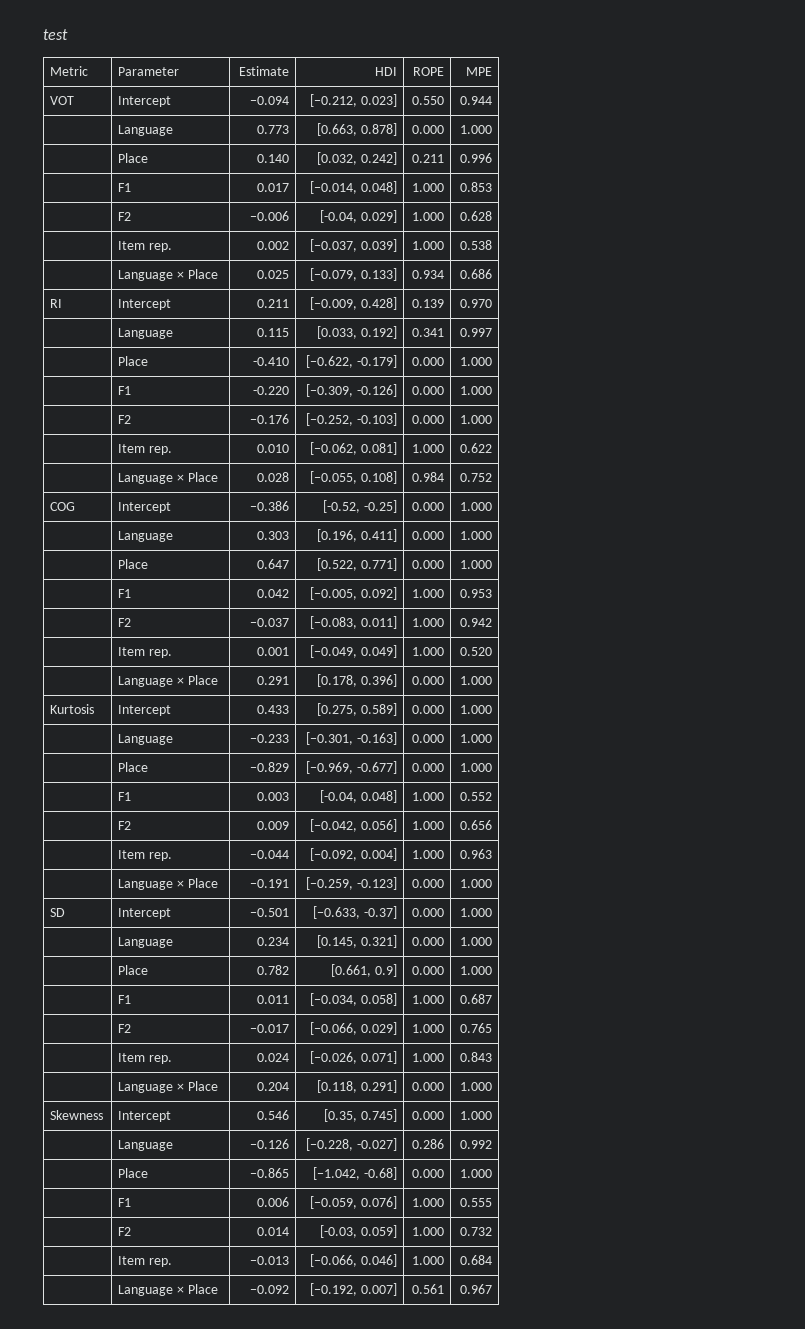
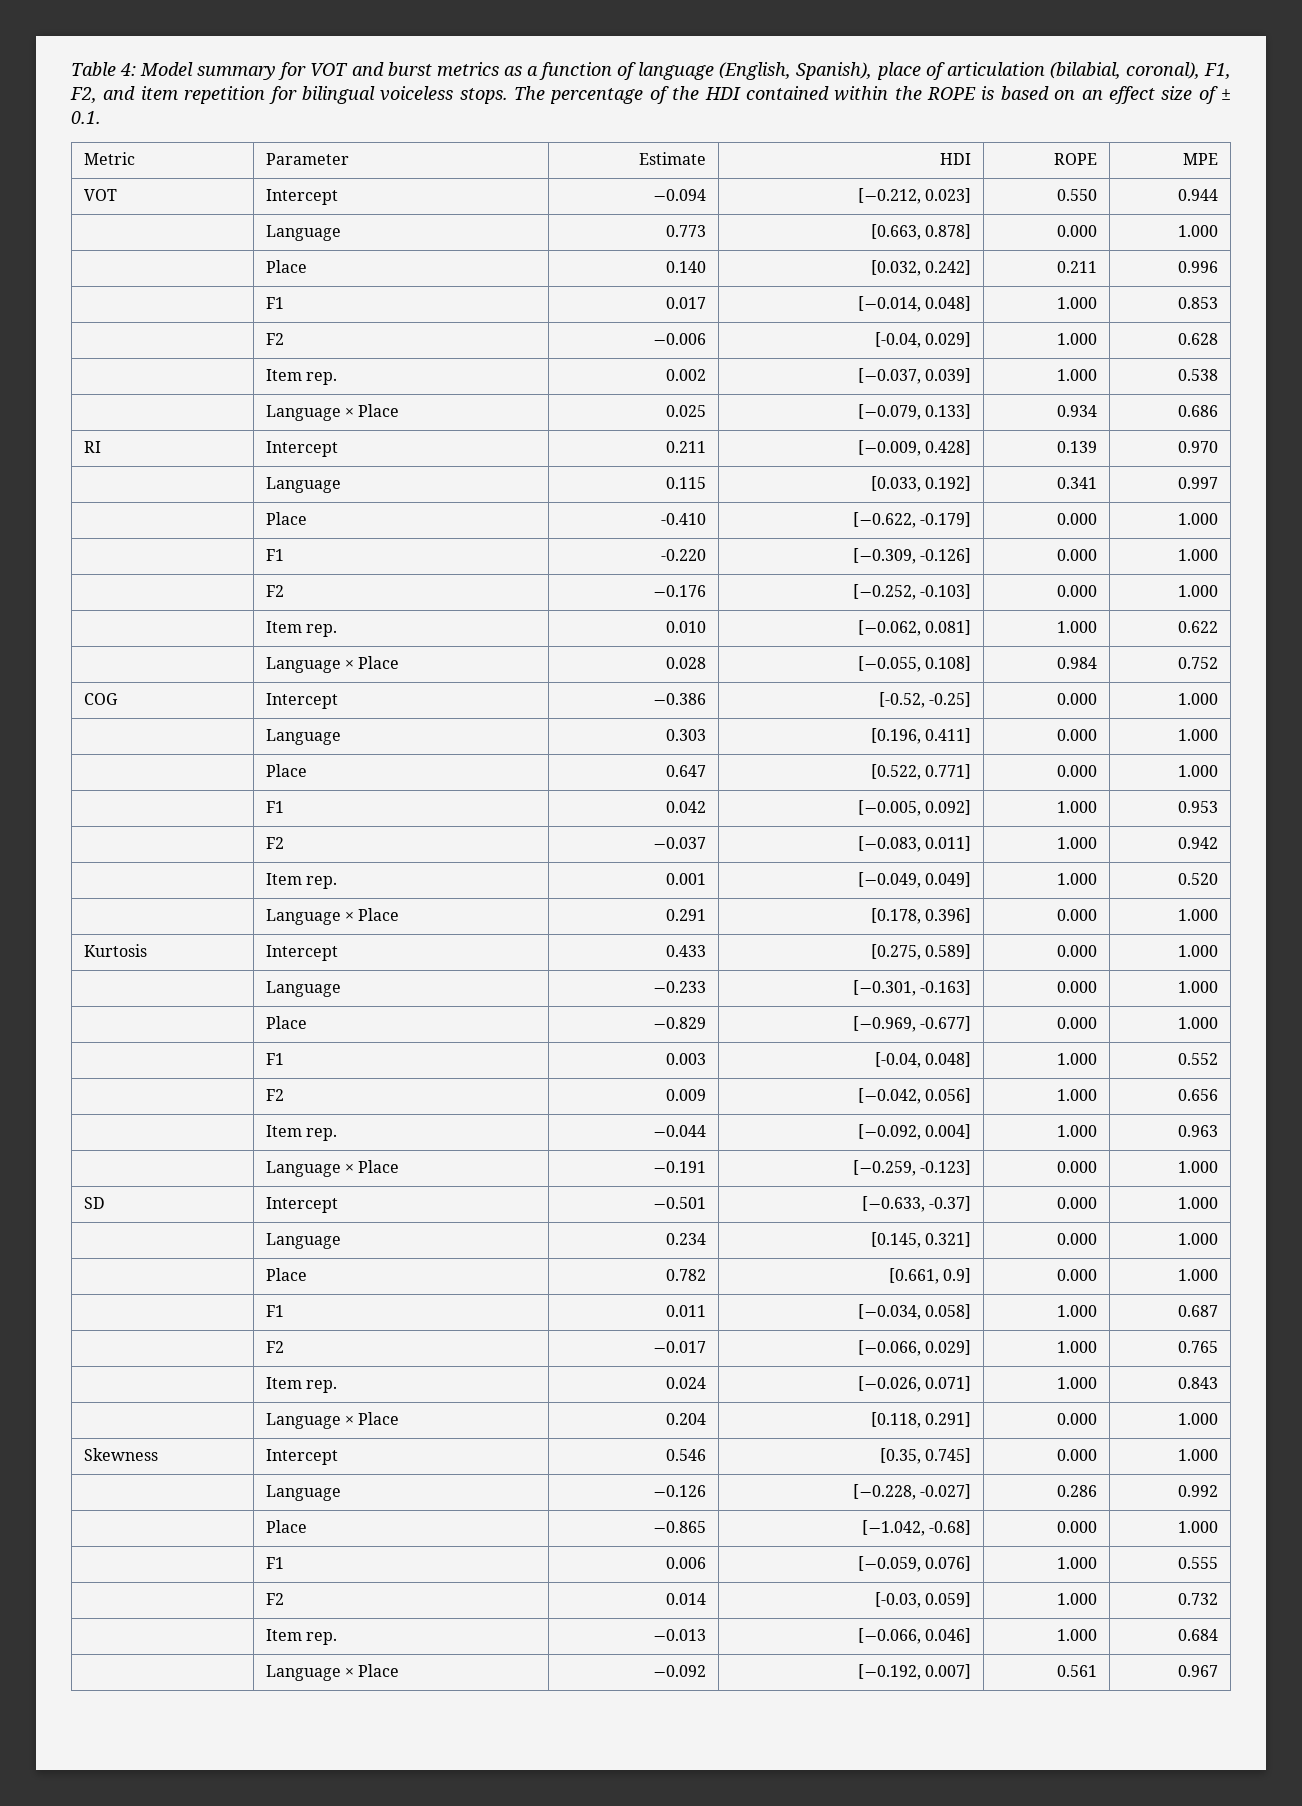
- test
+ Table 4: Model summary for VOT and burst metrics as a function of language (English, Spanish), place of articulation (bilabial, coronal), F1, F2, and item repetition for bilingual voiceless stops. The percentage of the HDI contained within the ROPE is based on an effect size of ± 0.1.

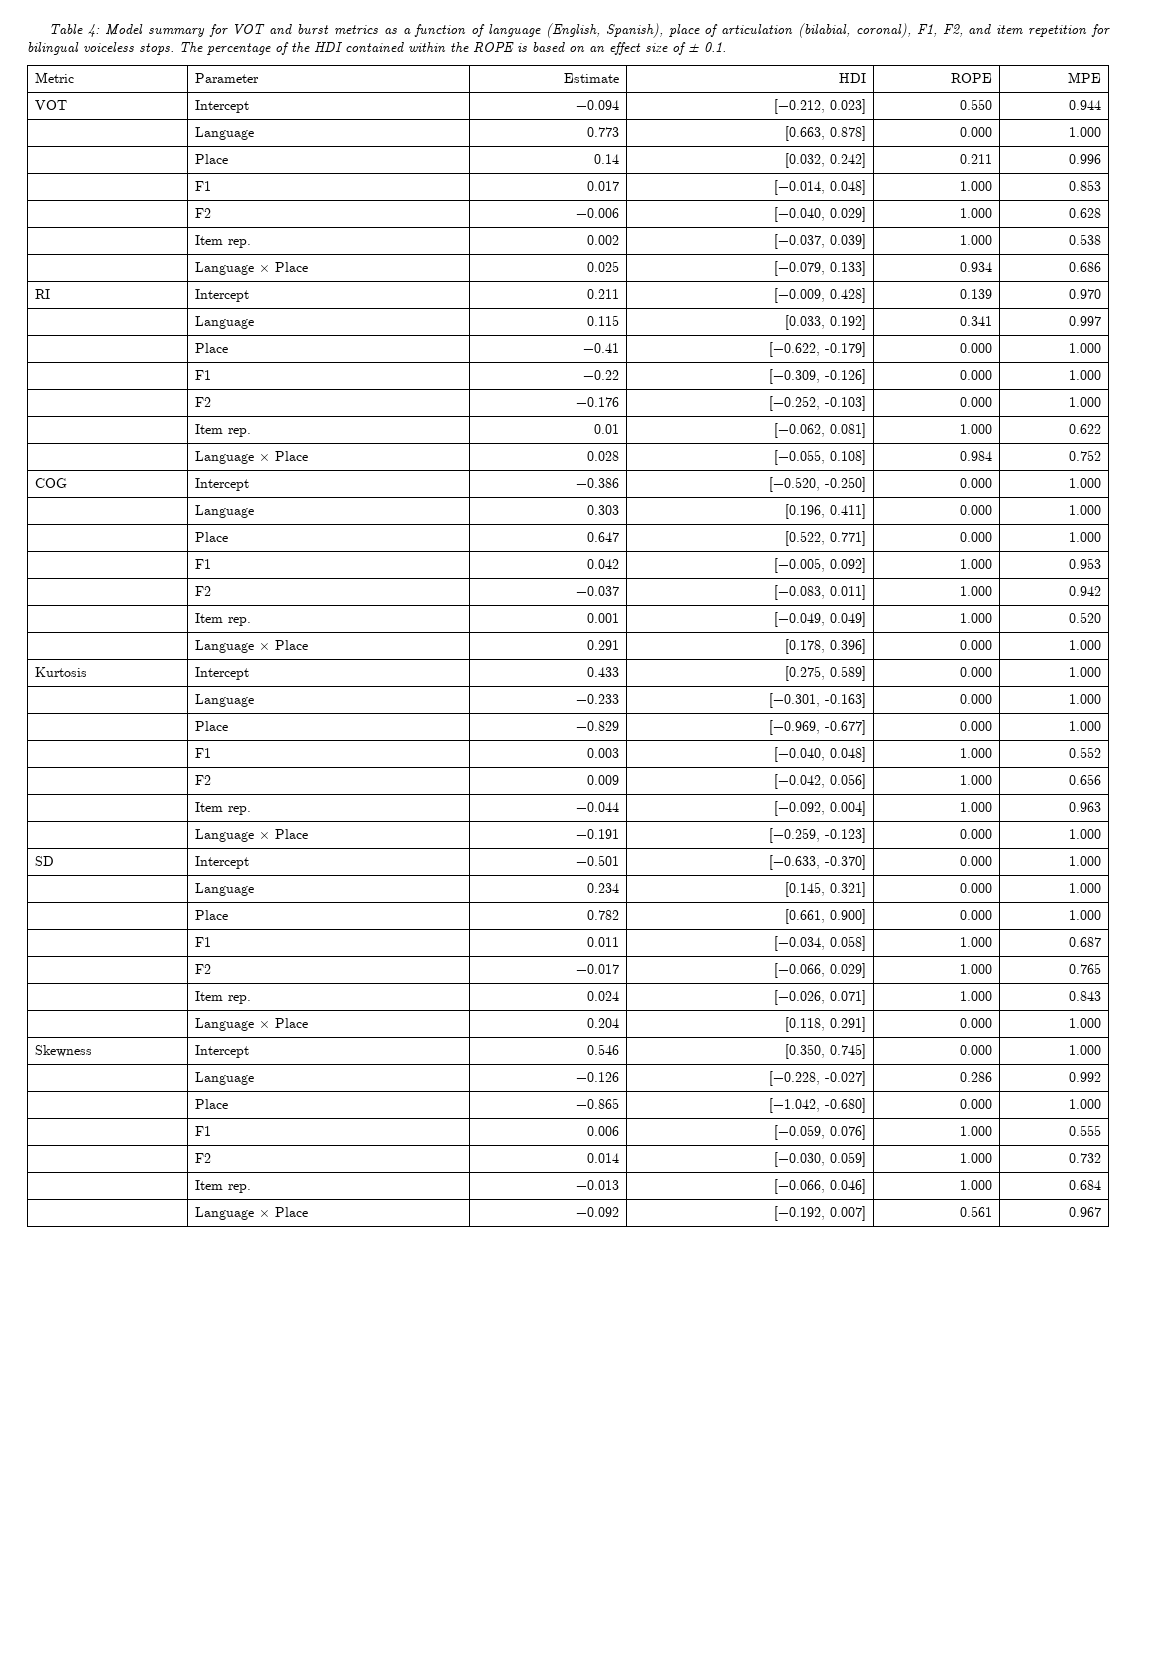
- | Place | 0.140 | [0.032, 0.242] | 0.211 | 0.996
+ | Place | 0.14 | [0.032, 0.242] | 0.211 | 0.996
- | F2 | −0.006 | [-0.04, 0.029] | 1.000 | 0.628
+ | F2 | −0.006 | [−0.040, 0.029] | 1.000 | 0.628
- | Place | -0.410 | [−0.622, -0.179] | 0.000 | 1.000
+ | Place | −0.41 | [−0.622, -0.179] | 0.000 | 1.000
- | F1 | -0.220 | [−0.309, -0.126] | 0.000 | 1.000
+ | F1 | −0.22 | [−0.309, -0.126] | 0.000 | 1.000
- | Item rep. | 0.010 | [−0.062, 0.081] | 1.000 | 0.622
+ | Item rep. | 0.01 | [−0.062, 0.081] | 1.000 | 0.622
- COG | Intercept | −0.386 | [-0.52, -0.25] | 0.000 | 1.000
+ COG | Intercept | −0.386 | [−0.520, -0.250] | 0.000 | 1.000
- | F1 | 0.003 | [-0.04, 0.048] | 1.000 | 0.552
+ | F1 | 0.003 | [−0.040, 0.048] | 1.000 | 0.552
- SD | Intercept | −0.501 | [−0.633, -0.37] | 0.000 | 1.000
+ SD | Intercept | −0.501 | [−0.633, -0.370] | 0.000 | 1.000
- | Place | 0.782 | [0.661, 0.9] | 0.000 | 1.000
+ | Place | 0.782 | [0.661, 0.900] | 0.000 | 1.000
- Skewness | Intercept | 0.546 | [0.35, 0.745] | 0.000 | 1.000
+ Skewness | Intercept | 0.546 | [0.350, 0.745] | 0.000 | 1.000
- | Place | −0.865 | [−1.042, -0.68] | 0.000 | 1.000
+ | Place | −0.865 | [−1.042, -0.680] | 0.000 | 1.000
- | F2 | 0.014 | [-0.03, 0.059] | 1.000 | 0.732
+ | F2 | 0.014 | [−0.030, 0.059] | 1.000 | 0.732

